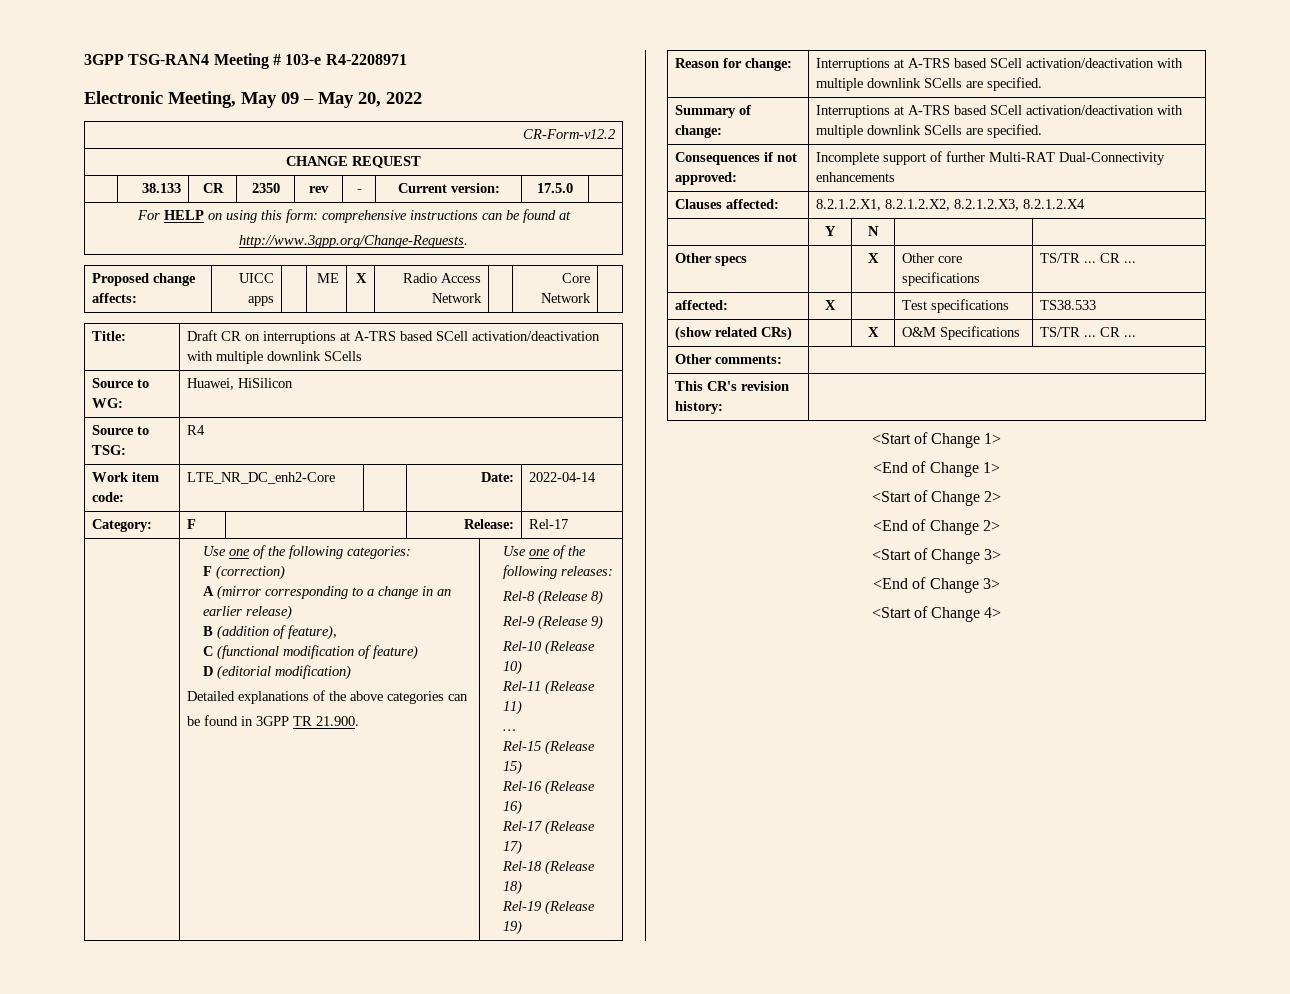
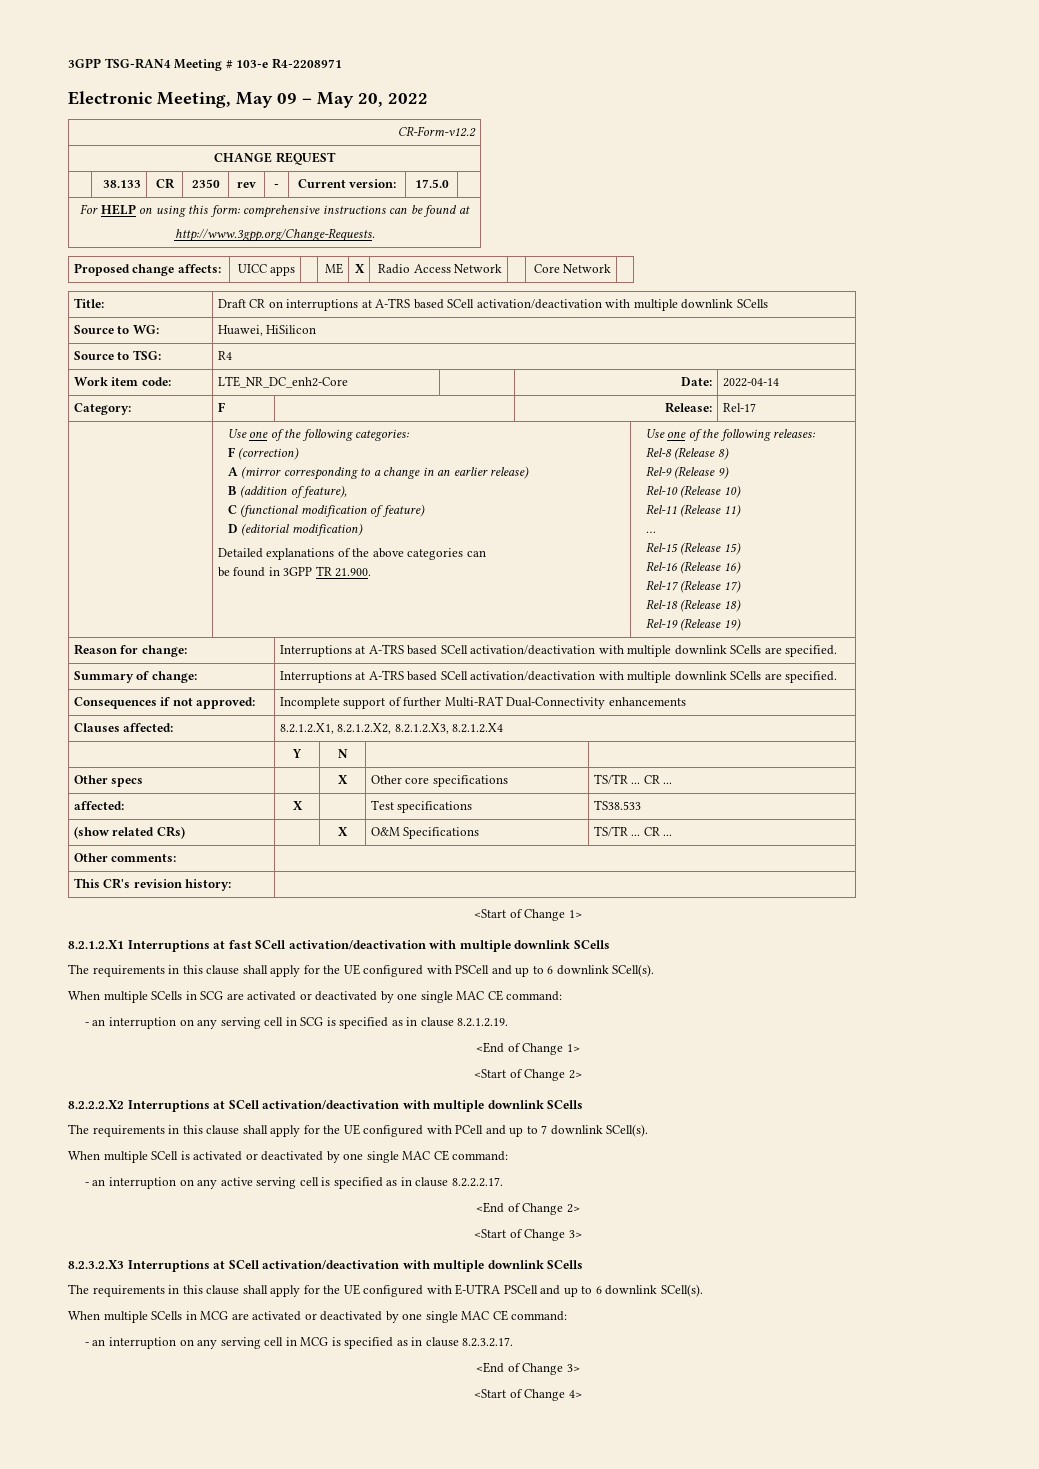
+ 8.2.1.2.X1 Interruptions at fast SCell activation/deactivation with multiple downlink SCells
+ The requirements in this clause shall apply for the UE configured with PSCell and up to 6 downlink SCell(s).
+ When multiple SCells in SCG are activated or deactivated by one single MAC CE command:
+ - an interruption on any serving cell in SCG is specified as in clause 8.2.1.2.19.
+ 8.2.2.2.X2 Interruptions at SCell activation/deactivation with multiple downlink SCells
+ The requirements in this clause shall apply for the UE configured with PCell and up to 7 downlink SCell(s).
+ When multiple SCell is activated or deactivated by one single MAC CE command:
+ - an interruption on any active serving cell is specified as in clause 8.2.2.2.17.
+ 8.2.3.2.X3 Interruptions at SCell activation/deactivation with multiple downlink SCells
+ The requirements in this clause shall apply for the UE configured with E-UTRA PSCell and up to 6 downlink SCell(s).
+ When multiple SCells in MCG are activated or deactivated by one single MAC CE command:
+ - an interruption on any serving cell in MCG is specified as in clause 8.2.3.2.17.

